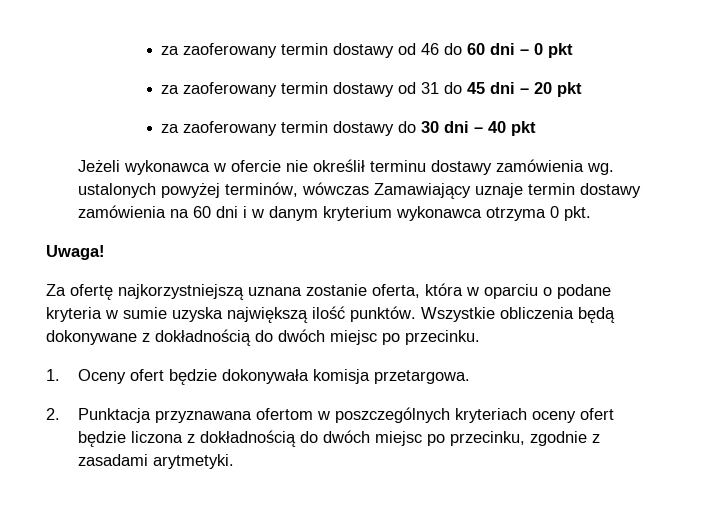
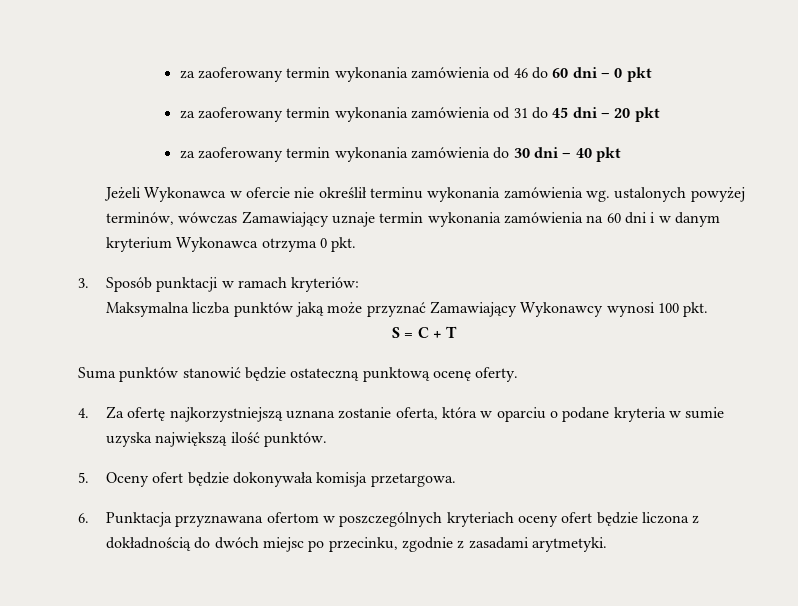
- za zaoferowany termin dostawy od 46 do 60 dni – 0 pkt
+ za zaoferowany termin wykonania zamówienia od 46 do 60 dni – 0 pkt
- za zaoferowany termin dostawy od 31 do 45 dni – 20 pkt
+ za zaoferowany termin wykonania zamówienia od 31 do 45 dni – 20 pkt
- za zaoferowany termin dostawy do 30 dni – 40 pkt
+ za zaoferowany termin wykonania zamówienia do 30 dni – 40 pkt
- Jeżeli wykonawca w ofercie nie określił terminu dostawy zamówienia wg. ustalonych powyżej terminów, wówczas Zamawiający uznaje termin dostawy zamówienia na 60 dni i w danym kryterium wykonawca otrzyma 0 pkt.
+ Jeżeli Wykonawca w ofercie nie określił terminu wykonania zamówienia wg. ustalonych powyżej terminów, wówczas Zamawiający uznaje termin wykonania zamówienia na 60 dni i w danym kryterium Wykonawca otrzyma 0 pkt.
- Uwaga!
- Za ofertę najkorzystniejszą uznana zostanie oferta, która w oparciu o podane kryteria w sumie uzyska największą ilość punktów. Wszystkie obliczenia będą dokonywane z dokładnością do dwóch miejsc po przecinku.
- 1. Oceny ofert będzie dokonywała komisja przetargowa.
+ 3. Sposób punktacji w ramach kryteriów:
+ Maksymalna liczba punktów jaką może przyznać Zamawiający Wykonawcy wynosi 100 pkt.
+ S = C + T
+ Suma punktów stanowić będzie ostateczną punktową ocenę oferty.
+ 4. Za ofertę najkorzystniejszą uznana zostanie oferta, która w oparciu o podane kryteria w sumie uzyska największą ilość punktów.
+ 5. Oceny ofert będzie dokonywała komisja przetargowa.
- 2. Punktacja przyznawana ofertom w poszczególnych kryteriach oceny ofert będzie liczona z dokładnością do dwóch miejsc po przecinku, zgodnie z zasadami arytmetyki.
+ 6. Punktacja przyznawana ofertom w poszczególnych kryteriach oceny ofert będzie liczona z dokładnością do dwóch miejsc po przecinku, zgodnie z zasadami arytmetyki.

